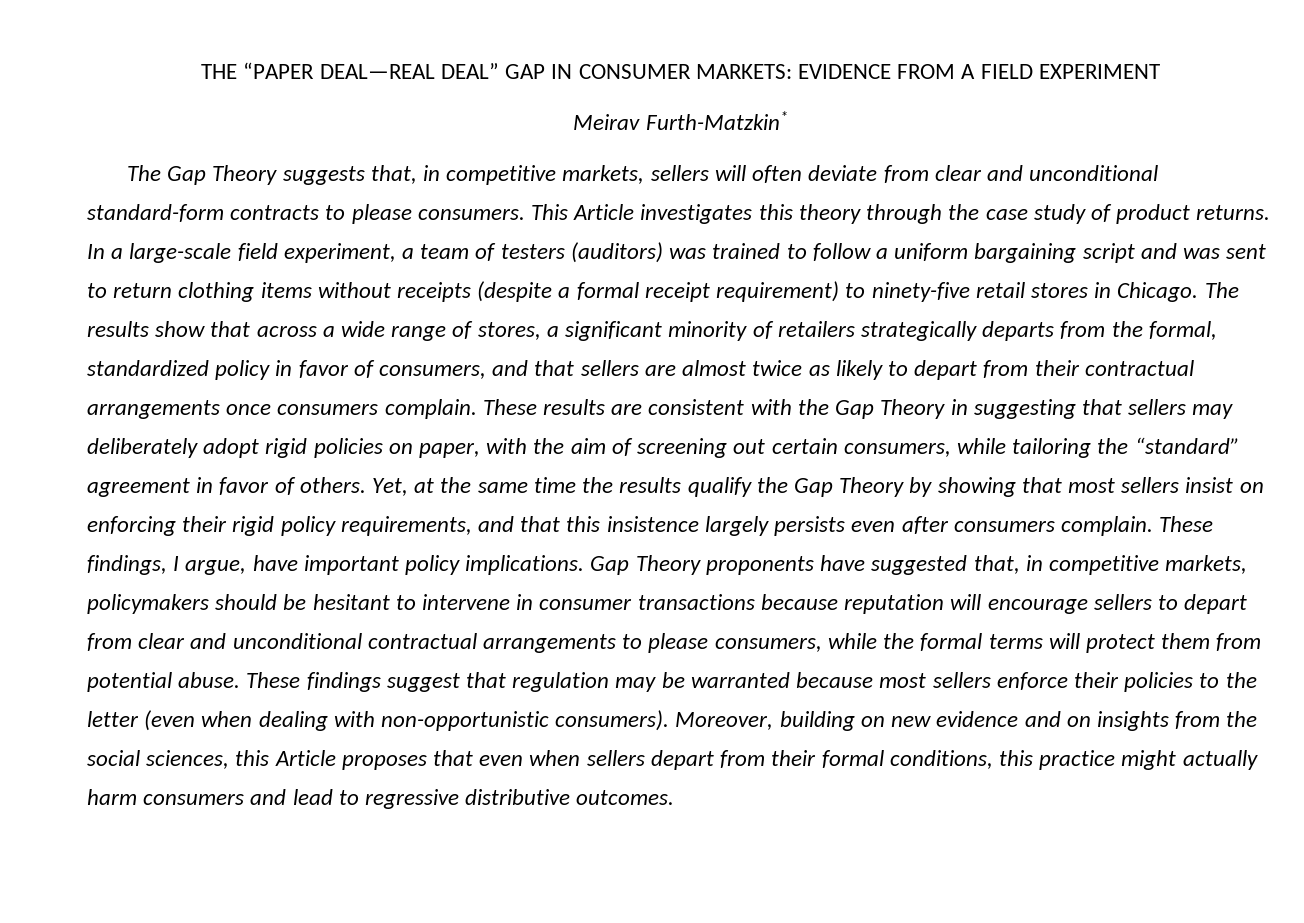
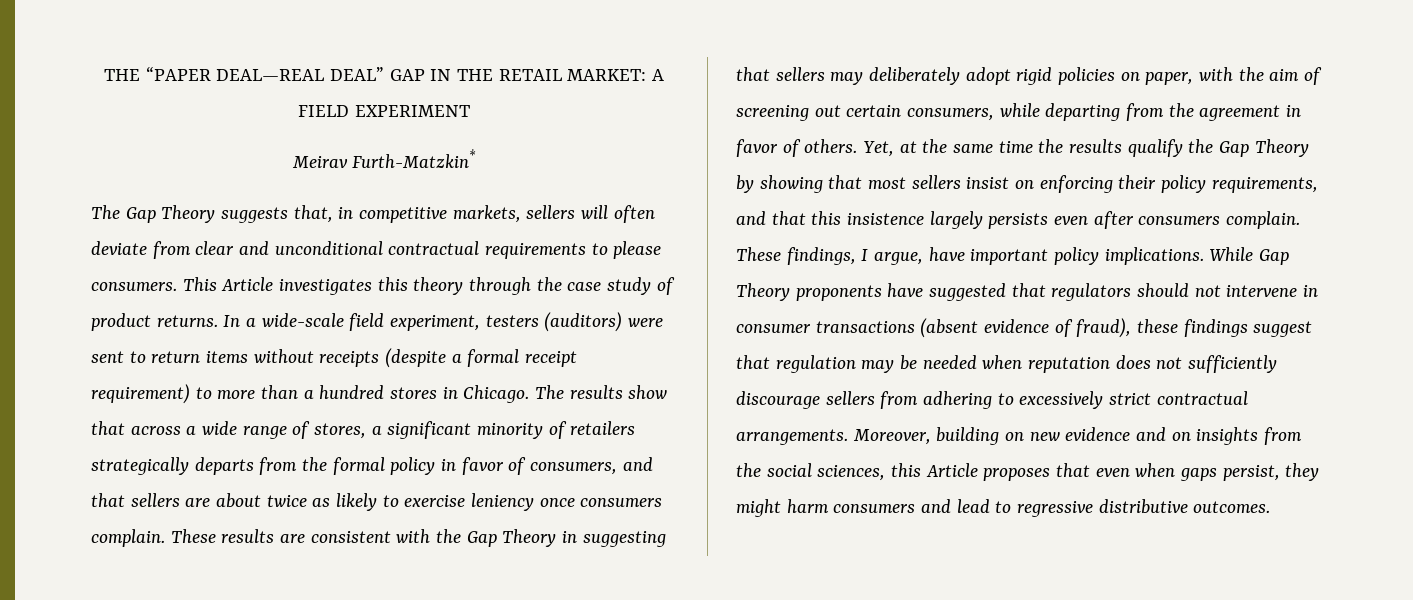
- THE “PAPER DEAL—REAL DEAL” GAP IN CONSUMER MARKETS: EVIDENCE FROM A FIELD EXPERIMENT
+ THE “PAPER DEAL—REAL DEAL” GAP IN THE RETAIL MARKET: A FIELD EXPERIMENT
- The Gap Theory suggests that, in competitive markets, sellers will often deviate from clear and unconditional standard-form contracts to please consumers.
+ The Gap Theory suggests that, in competitive markets, sellers will often deviate from clear and unconditional contractual requirements to please consumers.
- In a large-scale field experiment, a team of testers (auditors) was trained to follow a uniform bargaining script and was sent to return clothing items without receipts (despite a formal receipt requirement) to ninety-five retail stores in Chicago.
+ In a wide-scale field experiment, testers (auditors) were sent to return items without receipts (despite a formal receipt requirement) to more than a hundred stores in Chicago.
- The results show that across a wide range of stores, a significant minority of retailers strategically departs from the formal, standardized policy in favor of consumers, and that sellers are almost twice as likely to depart from their contractual arrangements once consumers complain.
+ The results show that across a wide range of stores, a significant minority of retailers strategically departs from the formal policy in favor of consumers, and that sellers are about twice as likely to exercise leniency once consumers complain.
- These results are consistent with the Gap Theory in suggesting that sellers may deliberately adopt rigid policies on paper, with the aim of screening out certain consumers, while tailoring the “standard” agreement in favor of others.
+ These results are consistent with the Gap Theory in suggesting that sellers may deliberately adopt rigid policies on paper, with the aim of screening out certain consumers, while departing from the agreement in favor of others.
- Yet, at the same time the results qualify the Gap Theory by showing that most sellers insist on enforcing their rigid policy requirements, and that this insistence largely persists even after consumers complain.
+ Yet, at the same time the results qualify the Gap Theory by showing that most sellers insist on enforcing their policy requirements, and that this insistence largely persists even after consumers complain.
- Gap Theory proponents have suggested that, in competitive markets, policymakers should be hesitant to intervene in consumer transactions because reputation will encourage sellers to depart from clear and unconditional contractual arrangements to please consumers, while the formal terms will protect them from potential abuse. These findings suggest that regulation may be warranted because most sellers enforce their policies to the letter (even when dealing with non-opportunistic consumers).
+ While Gap Theory proponents have suggested that regulators should not intervene in consumer transactions (absent evidence of fraud), these findings suggest that regulation may be needed when reputation does not sufficiently discourage sellers from adhering to excessively strict contractual arrangements.
- Moreover, building on new evidence and on insights from the social sciences, this Article proposes that even when sellers depart from their formal conditions, this practice might actually harm consumers and lead to regressive distributive outcomes.
+ Moreover, building on new evidence and on insights from the social sciences, this Article proposes that even when gaps persist, they might harm consumers and lead to regressive distributive outcomes.

